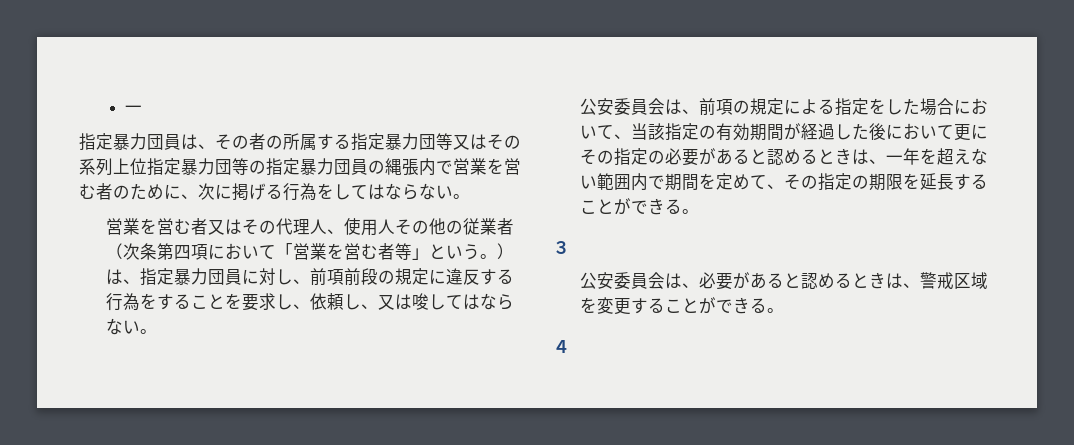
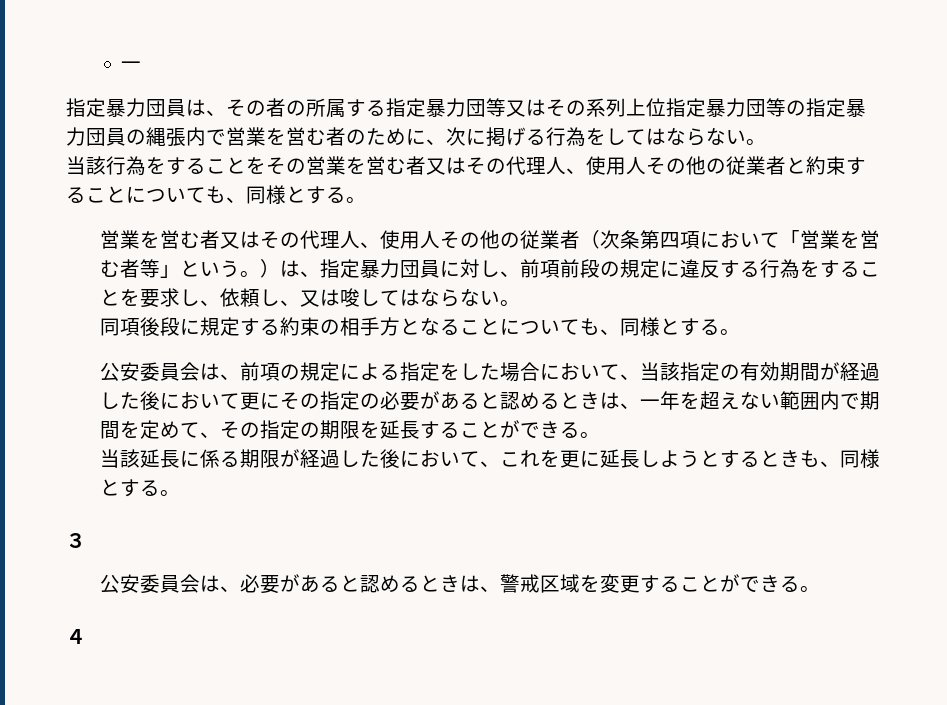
+ 当該行為をすることをその営業を営む者又はその代理人、使用人その他の従業者と約束することについても、同様とする。
+ 同項後段に規定する約束の相手方となることについても、同様とする。
+ 当該延長に係る期限が経過した後において、これを更に延長しようとするときも、同様とする。

